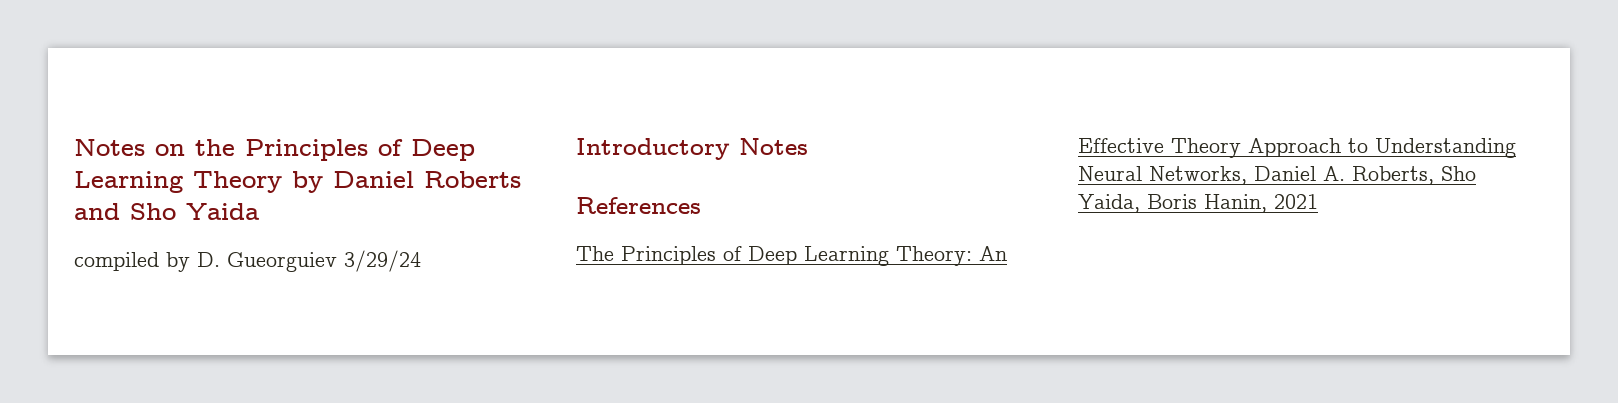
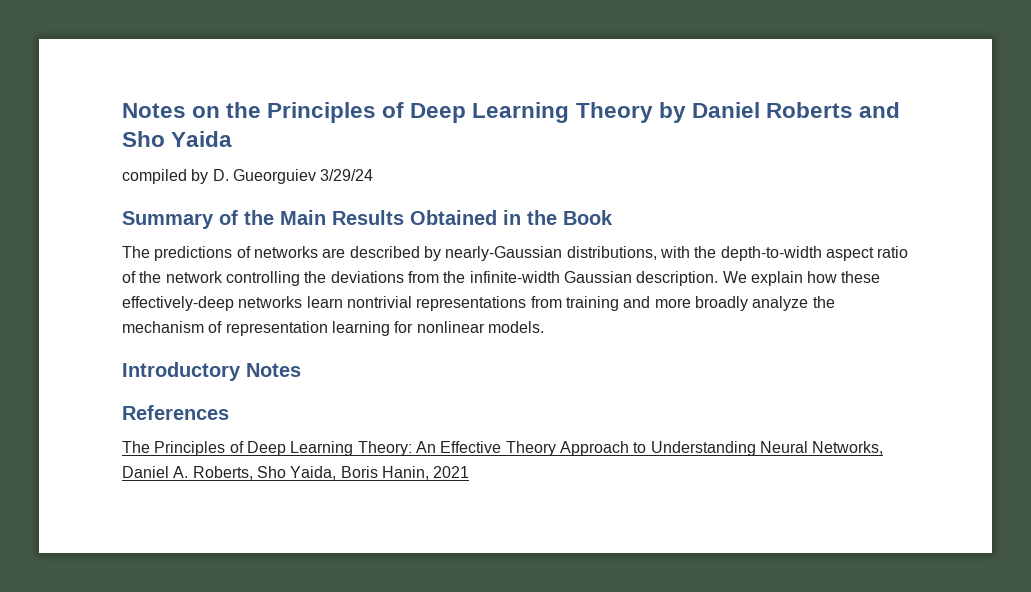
+ Summary of the Main Results Obtained in the Book
+ The predictions of networks are described by nearly-Gaussian distributions, with the depth-to-width aspect ratio of the network controlling the deviations from the infinite-width Gaussian description. We explain how these effectively-deep networks learn nontrivial representations from training and more broadly analyze the mechanism of representation learning for nonlinear models.

